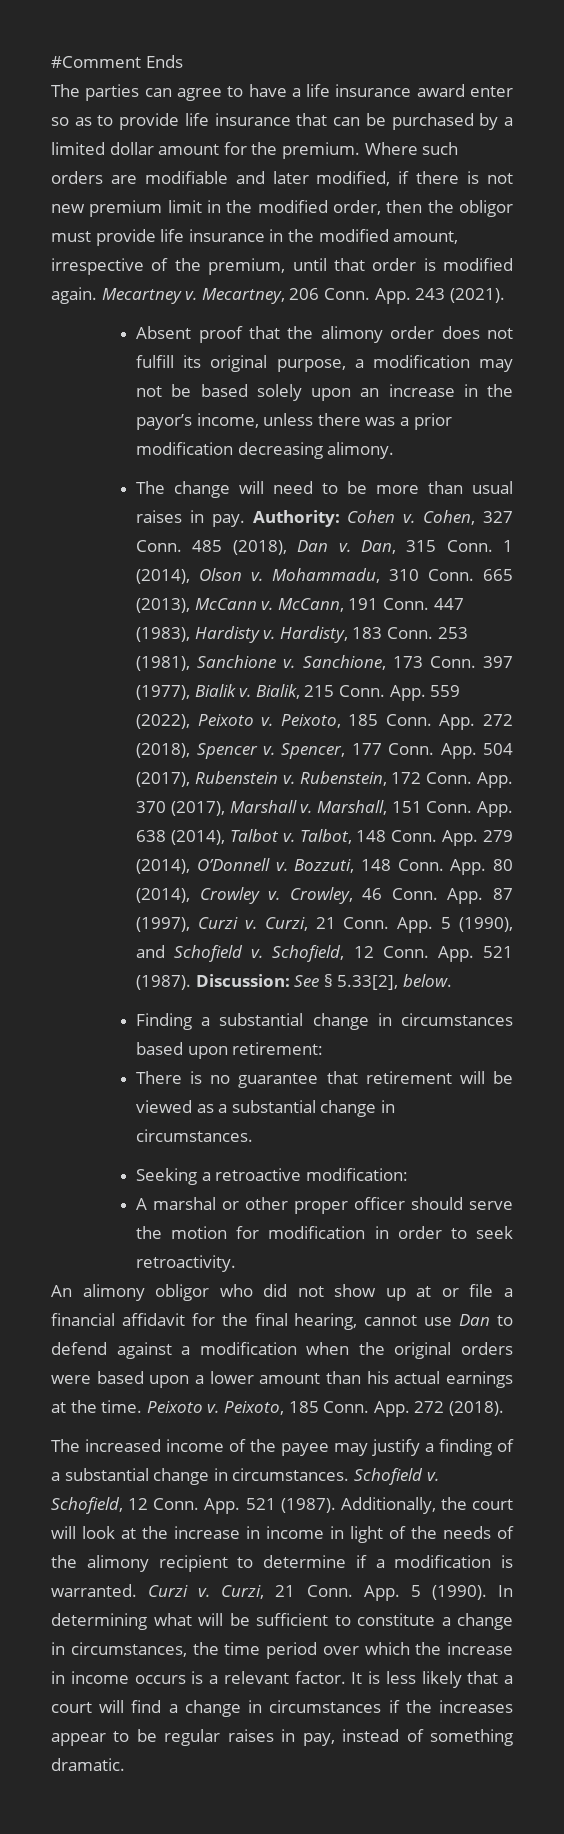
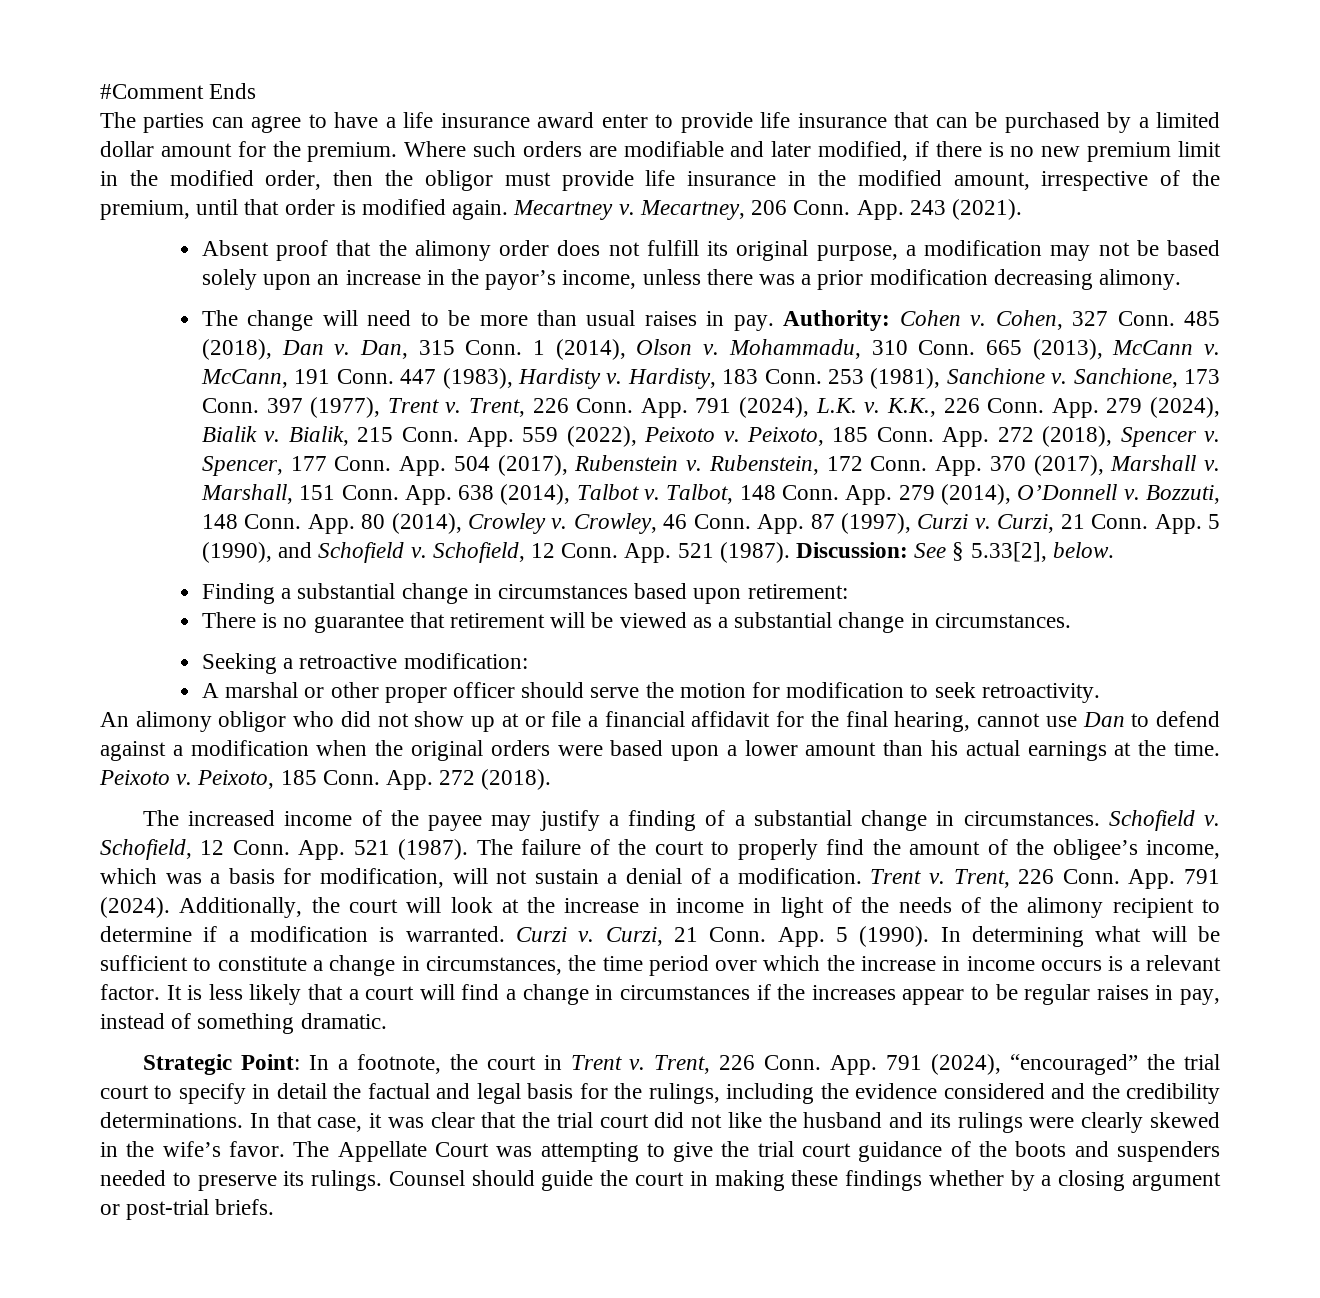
- The parties can agree to have a life insurance award enter so as to provide life insurance that can be purchased by a limited dollar amount for the premium.
+ The parties can agree to have a life insurance award enter to provide life insurance that can be purchased by a limited dollar amount for the premium.
- Where such orders are modifiable and later modified, if there is not new premium limit in the modified order, then the obligor must provide life insurance in the modified amount, irrespective of the premium, until that order is modified again.
+ Where such orders are modifiable and later modified, if there is no new premium limit in the modified order, then the obligor must provide life insurance in the modified amount, irrespective of the premium, until that order is modified again.
- 397 (1977), Bialik v.
+ 397 (1977), Trent v. Trent, 226 Conn. App. 791 (2024), L.K. v. K.K., 226 Conn. App. 279 (2024), Bialik v.
- A marshal or other proper officer should serve the motion for modification in order to seek retroactivity.
+ A marshal or other proper officer should serve the motion for modification to seek retroactivity.
+ The failure of the court to properly find the amount of the obligee’s income, which was a basis for modification, will not sustain a denial of a modification. Trent v. Trent, 226 Conn. App. 791 (2024).
+ Strategic Point: In a footnote, the court in Trent v. Trent, 226 Conn. App. 791 (2024), “encouraged” the trial court to specify in detail the factual and legal basis for the rulings, including the evidence considered and the credibility determinations. In that case, it was clear that the trial court did not like the husband and its rulings were clearly skewed in the wife’s favor. The Appellate Court was attempting to give the trial court guidance of the boots and suspenders needed to preserve its rulings. Counsel should guide the court in making these findings whether by a closing argument or post-trial briefs.

